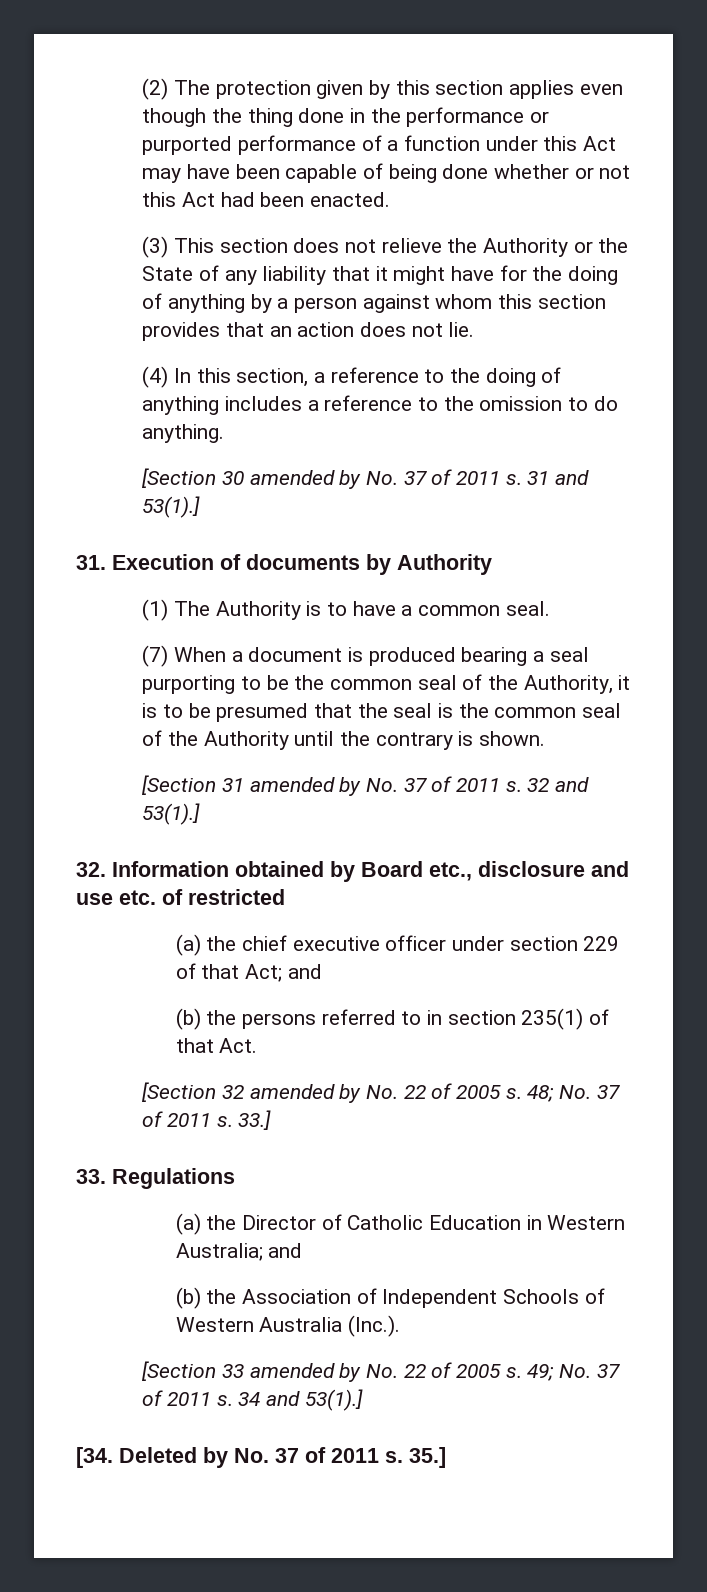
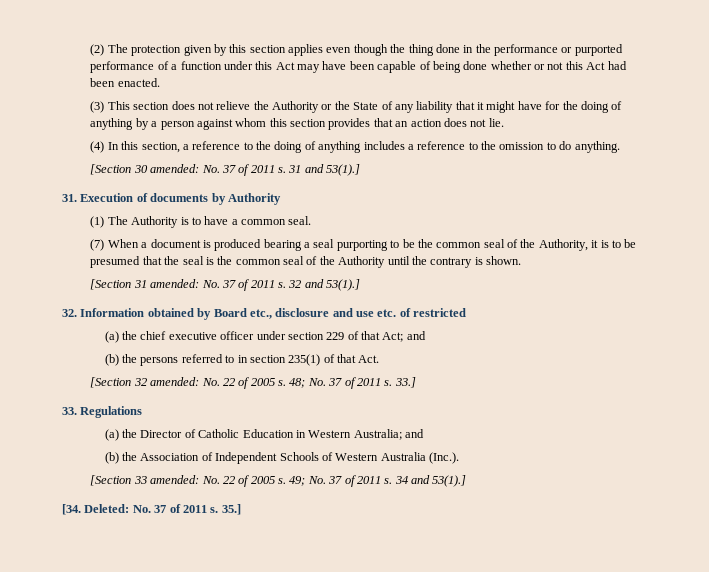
- [Section 30 amended by No. 37 of 2011 s.
+ [Section 30 amended: No. 37 of 2011 s.
- [Section 31 amended by No. 37 of 2011 s.
+ [Section 31 amended: No. 37 of 2011 s.
- [Section 32 amended by No. 22 of 2005 s.
+ [Section 32 amended: No. 22 of 2005 s.
- [Section 33 amended by No. 22 of 2005 s.
+ [Section 33 amended: No. 22 of 2005 s.
- [34. Deleted by No. 37 of 2011 s.
+ [34. Deleted: No. 37 of 2011 s.

